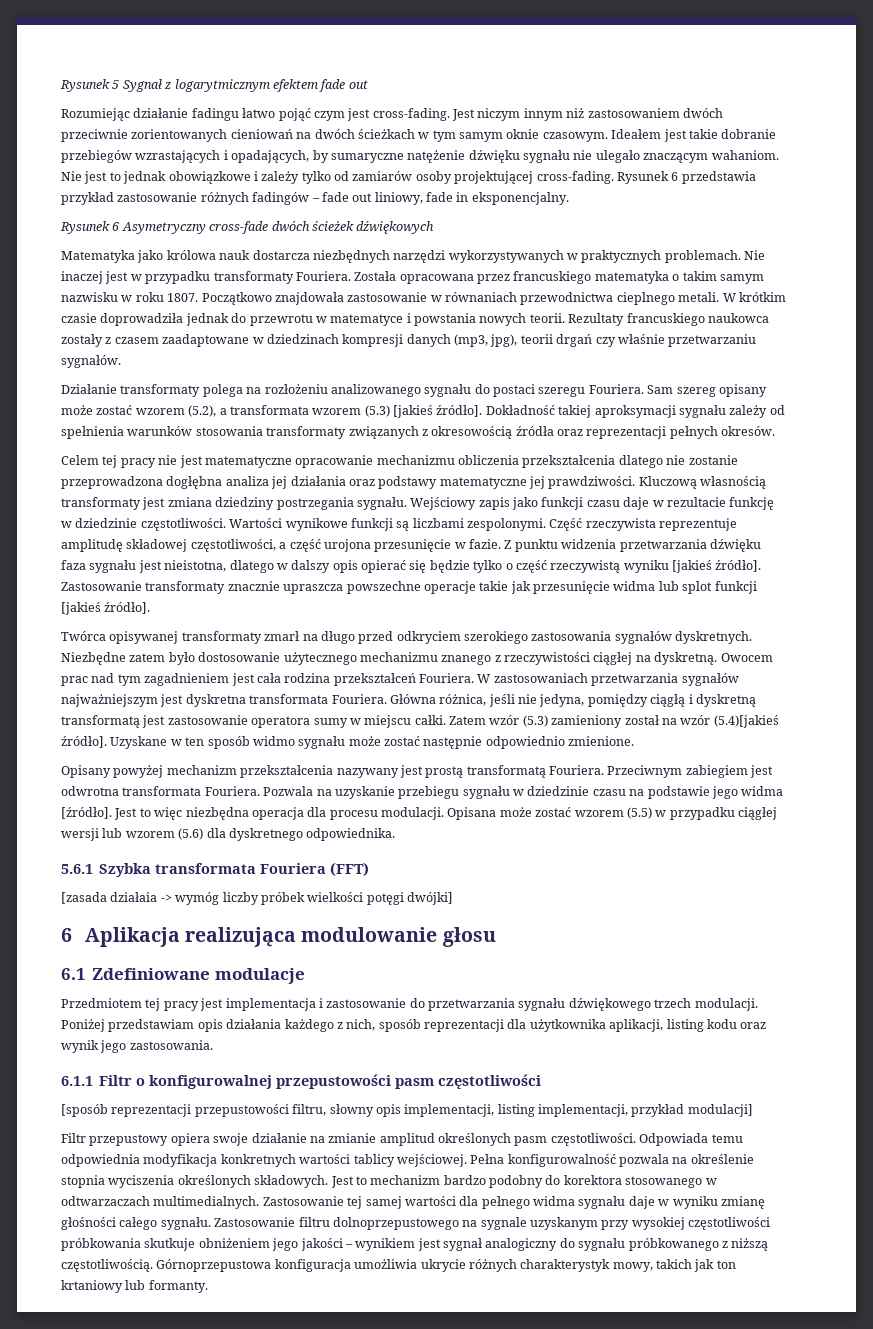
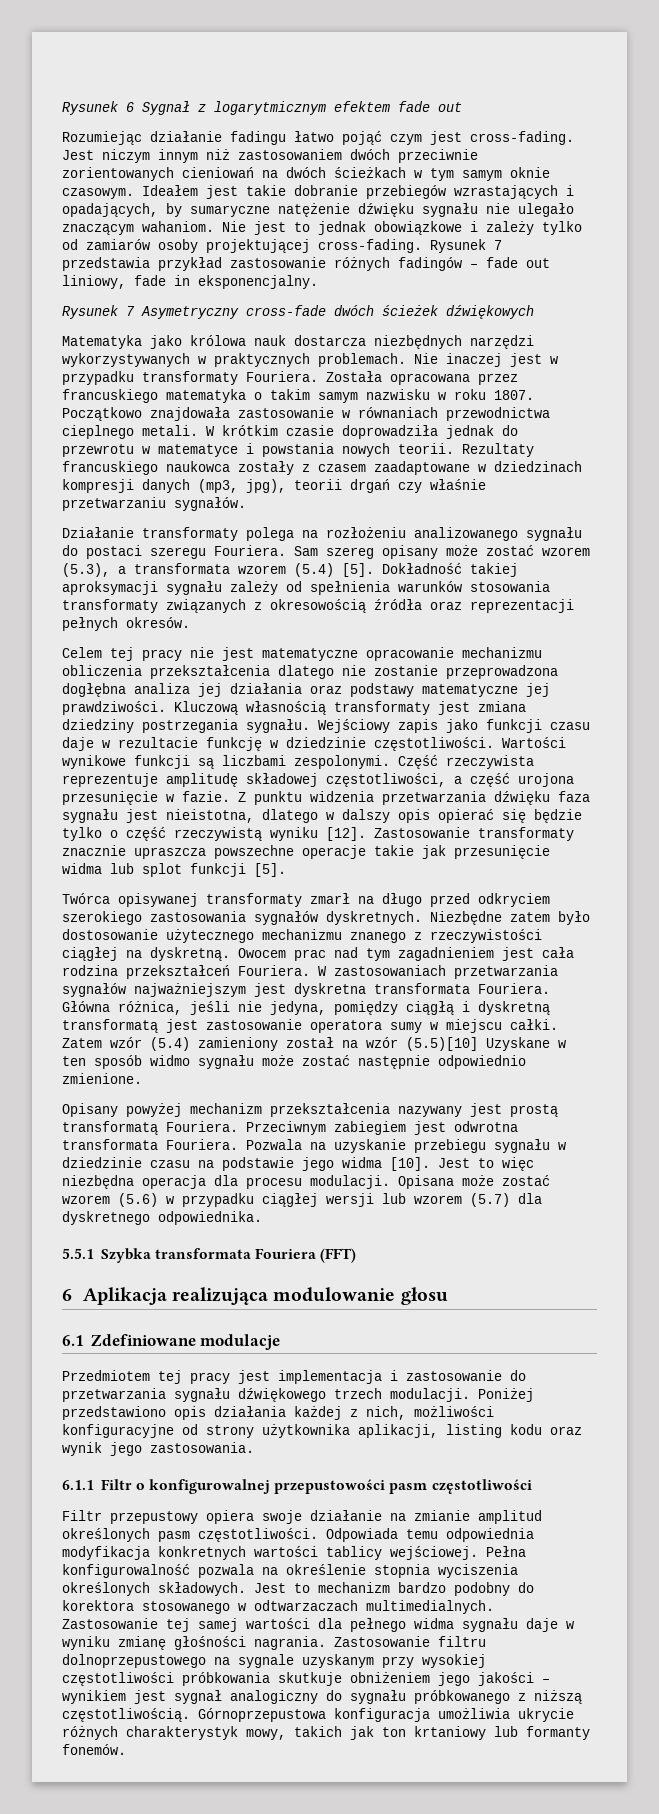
- Rysunek 5 Sygnał z logarytmicznym efektem fade out
+ Rysunek 6 Sygnał z logarytmicznym efektem fade out
- Rysunek 6 przedstawia przykład zastosowanie różnych fadingów – fade out liniowy, fade in eksponencjalny.
+ Rysunek 7 przedstawia przykład zastosowanie różnych fadingów – fade out liniowy, fade in eksponencjalny.
- Rysunek 6 Asymetryczny cross-fade dwóch ścieżek dźwiękowych
+ Rysunek 7 Asymetryczny cross-fade dwóch ścieżek dźwiękowych
- Sam szereg opisany może zostać wzorem (5.2), a transformata wzorem (5.3) [jakieś źródło].
+ Sam szereg opisany może zostać wzorem (5.3), a transformata wzorem (5.4) [5].
- Z punktu widzenia przetwarzania dźwięku faza sygnału jest nieistotna, dlatego w dalszy opis opierać się będzie tylko o część rzeczywistą wyniku [jakieś źródło].
+ Z punktu widzenia przetwarzania dźwięku faza sygnału jest nieistotna, dlatego w dalszy opis opierać się będzie tylko o część rzeczywistą wyniku [12].
- Zastosowanie transformaty znacznie upraszcza powszechne operacje takie jak przesunięcie widma lub splot funkcji [jakieś źródło].
+ Zastosowanie transformaty znacznie upraszcza powszechne operacje takie jak przesunięcie widma lub splot funkcji [5].
- Zatem wzór (5.3) zamieniony został na wzór (5.4)[jakieś źródło]. Uzyskane w ten sposób widmo sygnału może zostać następnie odpowiednio zmienione.
+ Zatem wzór (5.4) zamieniony został na wzór (5.5)[10] Uzyskane w ten sposób widmo sygnału może zostać następnie odpowiednio zmienione.
- Pozwala na uzyskanie przebiegu sygnału w dziedzinie czasu na podstawie jego widma [źródło].
+ Pozwala na uzyskanie przebiegu sygnału w dziedzinie czasu na podstawie jego widma [10].
- Opisana może zostać wzorem (5.5) w przypadku ciągłej wersji lub wzorem (5.6) dla dyskretnego odpowiednika.
+ Opisana może zostać wzorem (5.6) w przypadku ciągłej wersji lub wzorem (5.7) dla dyskretnego odpowiednika.
- 5.6.1 Szybka transformata Fouriera (FFT)
+ 5.5.1 Szybka transformata Fouriera (FFT)
- [zasada działaia -> wymóg liczby próbek wielkości potęgi dwójki]
- Poniżej przedstawiam opis działania każdego z nich, sposób reprezentacji dla użytkownika aplikacji, listing kodu oraz wynik jego zastosowania.
+ Poniżej przedstawiono opis działania każdej z nich, możliwości konfiguracyjne od strony użytkownika aplikacji, listing kodu oraz wynik jego zastosowania.
- [sposób reprezentacji przepustowości filtru, słowny opis implementacji, listing implementacji, przykład modulacji]
- Zastosowanie tej samej wartości dla pełnego widma sygnału daje w wyniku zmianę głośności całego sygnału.
+ Zastosowanie tej samej wartości dla pełnego widma sygnału daje w wyniku zmianę głośności nagrania.
- Górnoprzepustowa konfiguracja umożliwia ukrycie różnych charakterystyk mowy, takich jak ton krtaniowy lub formanty.
+ Górnoprzepustowa konfiguracja umożliwia ukrycie różnych charakterystyk mowy, takich jak ton krtaniowy lub formanty fonemów.

